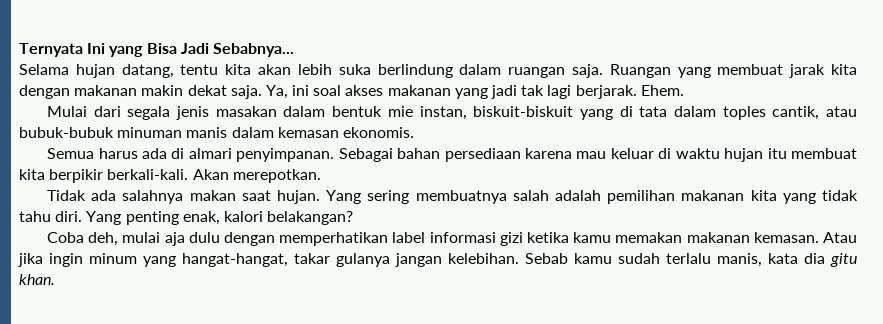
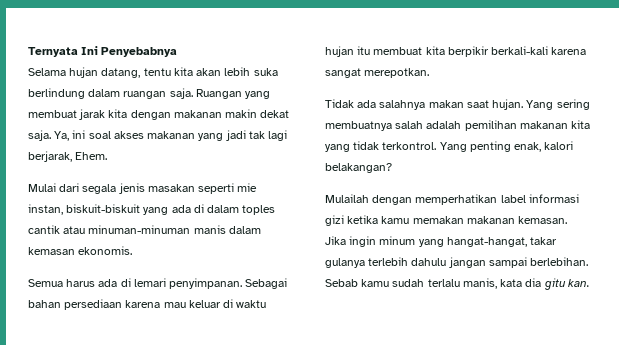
- Ternyata Ini yang Bisa Jadi Sebabnya...
+ Ternyata Ini Penyebabnya
- Ya, ini soal akses makanan yang jadi tak lagi berjarak. Ehem.
+ Ya, ini soal akses makanan yang jadi tak lagi berjarak, Ehem.
- Mulai dari segala jenis masakan dalam bentuk mie instan, biskuit-biskuit yang di tata dalam toples cantik, atau bubuk-bubuk minuman manis dalam kemasan ekonomis.
+ Mulai dari segala jenis masakan seperti mie instan, biskuit-biskuit yang ada di dalam toples cantik atau minuman-minuman manis dalam kemasan ekonomis.
- Semua harus ada di almari penyimpanan.
+ Semua harus ada di lemari penyimpanan.
- Sebagai bahan persediaan karena mau keluar di waktu hujan itu membuat kita berpikir berkali-kali. Akan merepotkan.
+ Sebagai bahan persediaan karena mau keluar di waktu hujan itu membuat kita berpikir berkali-kali karena sangat merepotkan.
- Yang sering membuatnya salah adalah pemilihan makanan kita yang tidak tahu diri.
+ Yang sering membuatnya salah adalah pemilihan makanan kita yang tidak terkontrol.
- Coba deh, mulai aja dulu dengan memperhatikan label informasi gizi ketika kamu memakan makanan kemasan.
+ Mulailah dengan memperhatikan label informasi gizi ketika kamu memakan makanan kemasan.
- Atau jika ingin minum yang hangat-hangat, takar gulanya jangan kelebihan.
+ Jika ingin minum yang hangat-hangat, takar gulanya terlebih dahulu jangan sampai berlebihan.
- Sebab kamu sudah terlalu manis, kata dia gitu khan.
+ Sebab kamu sudah terlalu manis, kata dia gitu kan.

